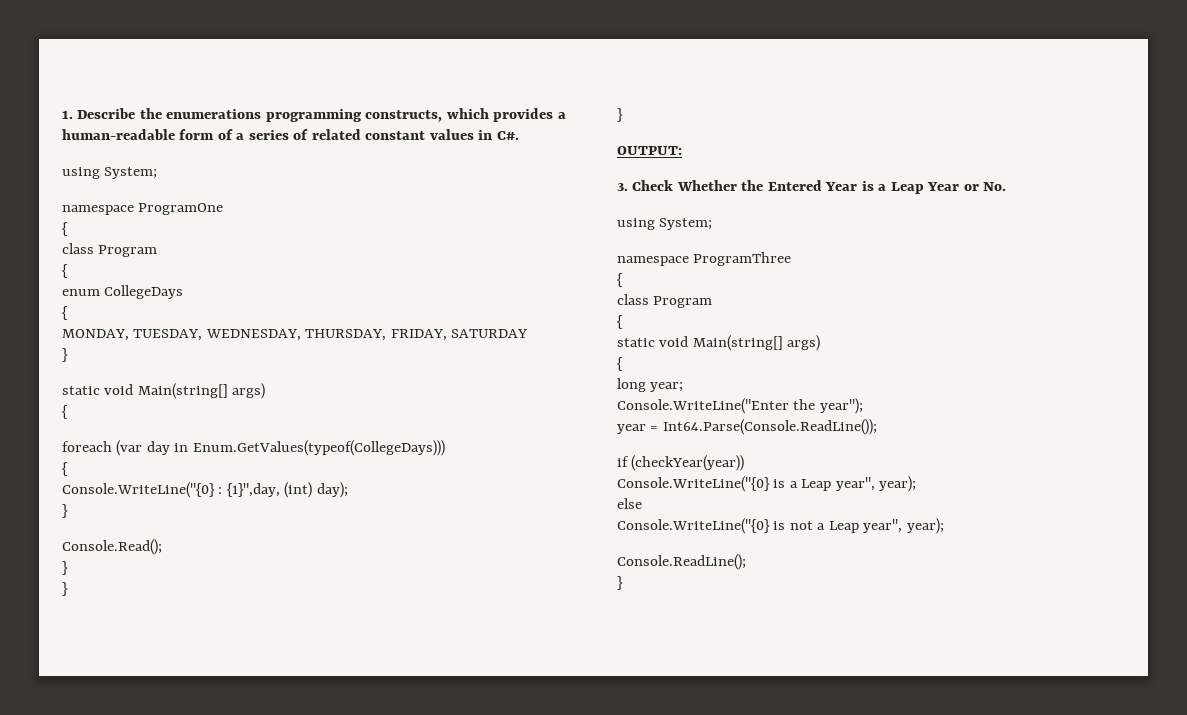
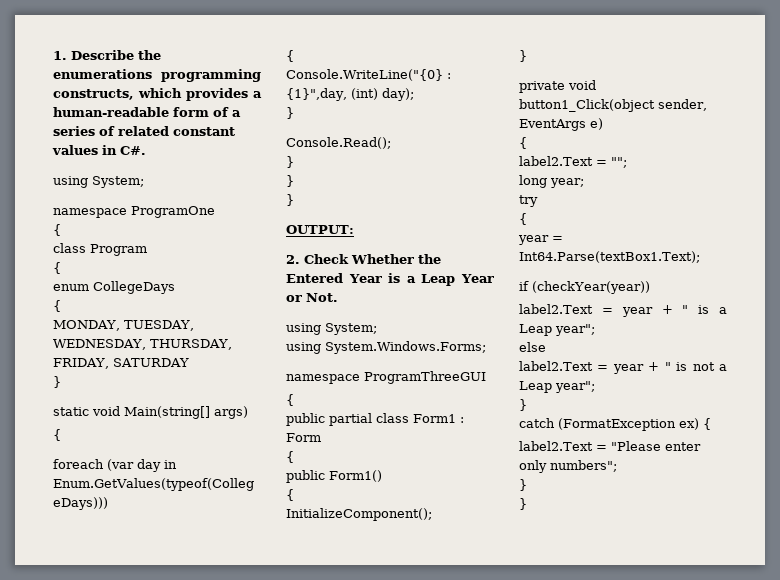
- 3. Check Whether the Entered Year is a Leap Year or No.
+ 2. Check Whether the Entered Year is a Leap Year or Not.
  using System;
- namespace ProgramThree
+ using System.Windows.Forms;
+ namespace ProgramThreeGUI
  {
- class Program
+ public partial class Form1 : Form
  {
- static void Main(string[] args)
+ public Form1()
  {
+ InitializeComponent();
+ }
+ private void button1_Click(object sender, EventArgs e)
+ {
+ label2.Text = "";
- Console.WriteLine("Enter the year");
+ try
+ {
- year = Int64.Parse(Console.ReadLine());
+ year = Int64.Parse(textBox1.Text);
- Console.WriteLine("{0} is a Leap year", year);
+ label2.Text = year + " is a Leap year";
- Console.WriteLine("{0} is not a Leap year", year);
- Console.ReadLine();
+ label2.Text = year + " is not a Leap year";
+ }
+ catch (FormatException ex) {
+ label2.Text = "Please enter only numbers";
+ }

